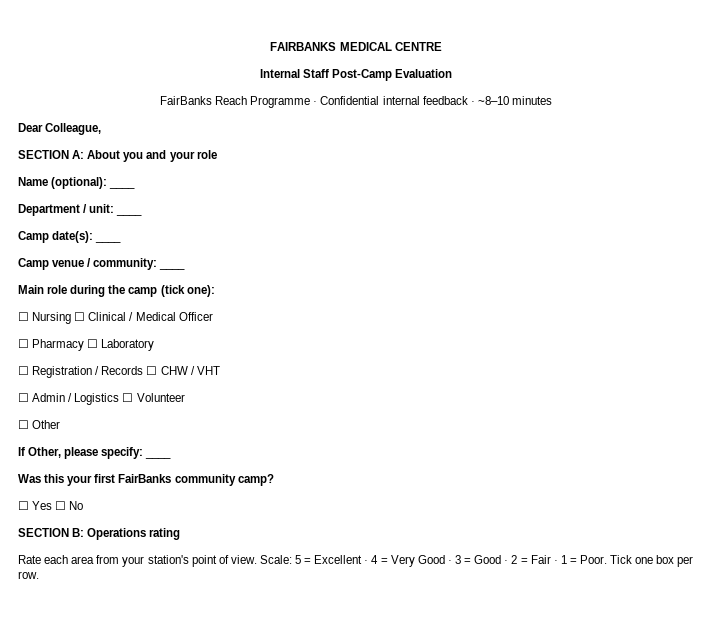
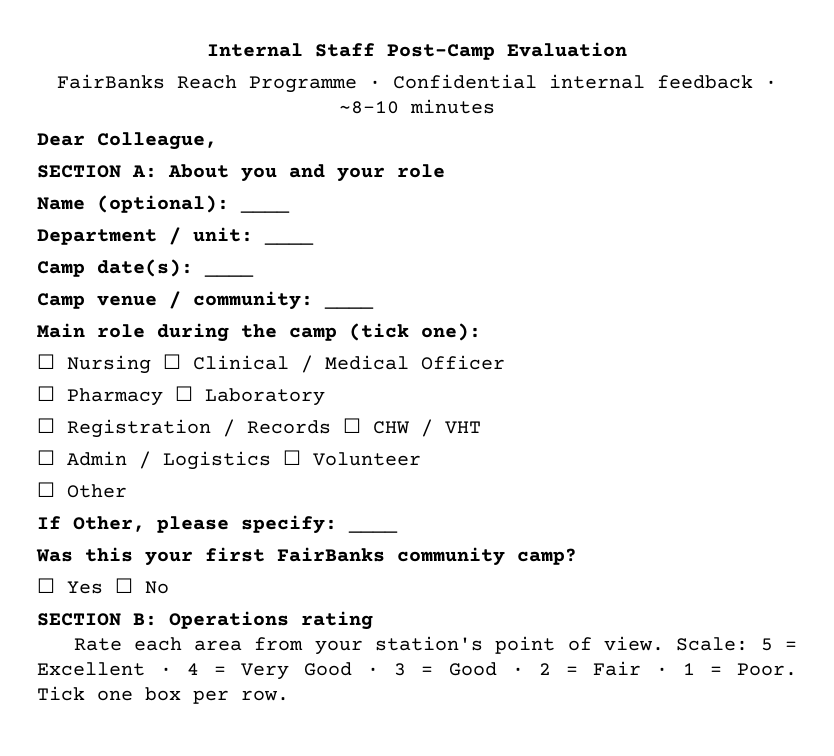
- FAIRBANKS MEDICAL CENTRE

